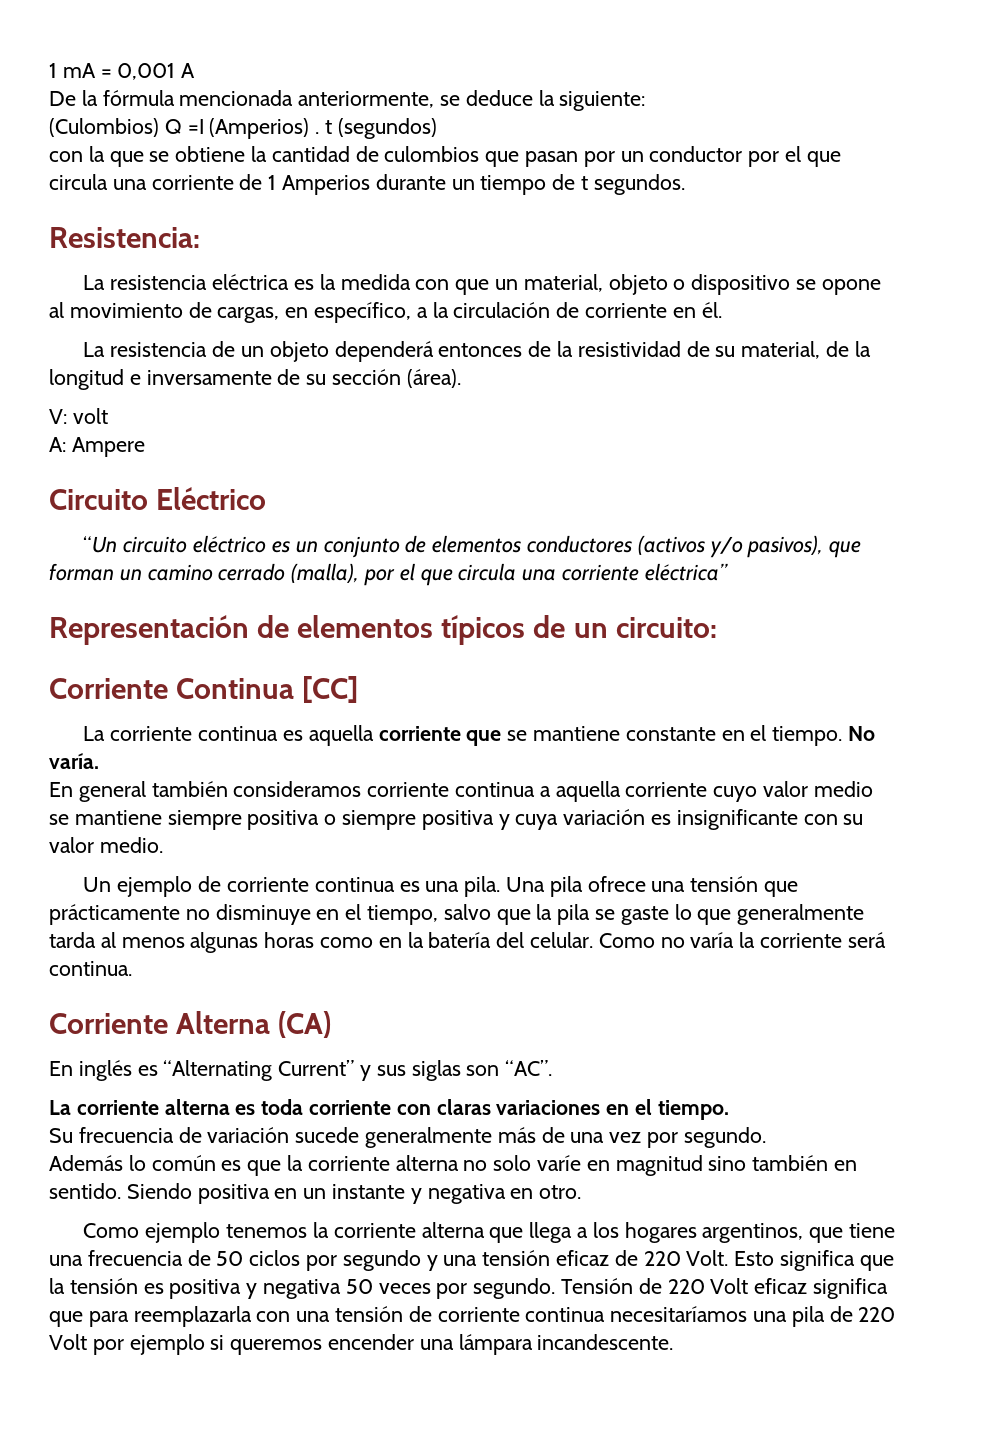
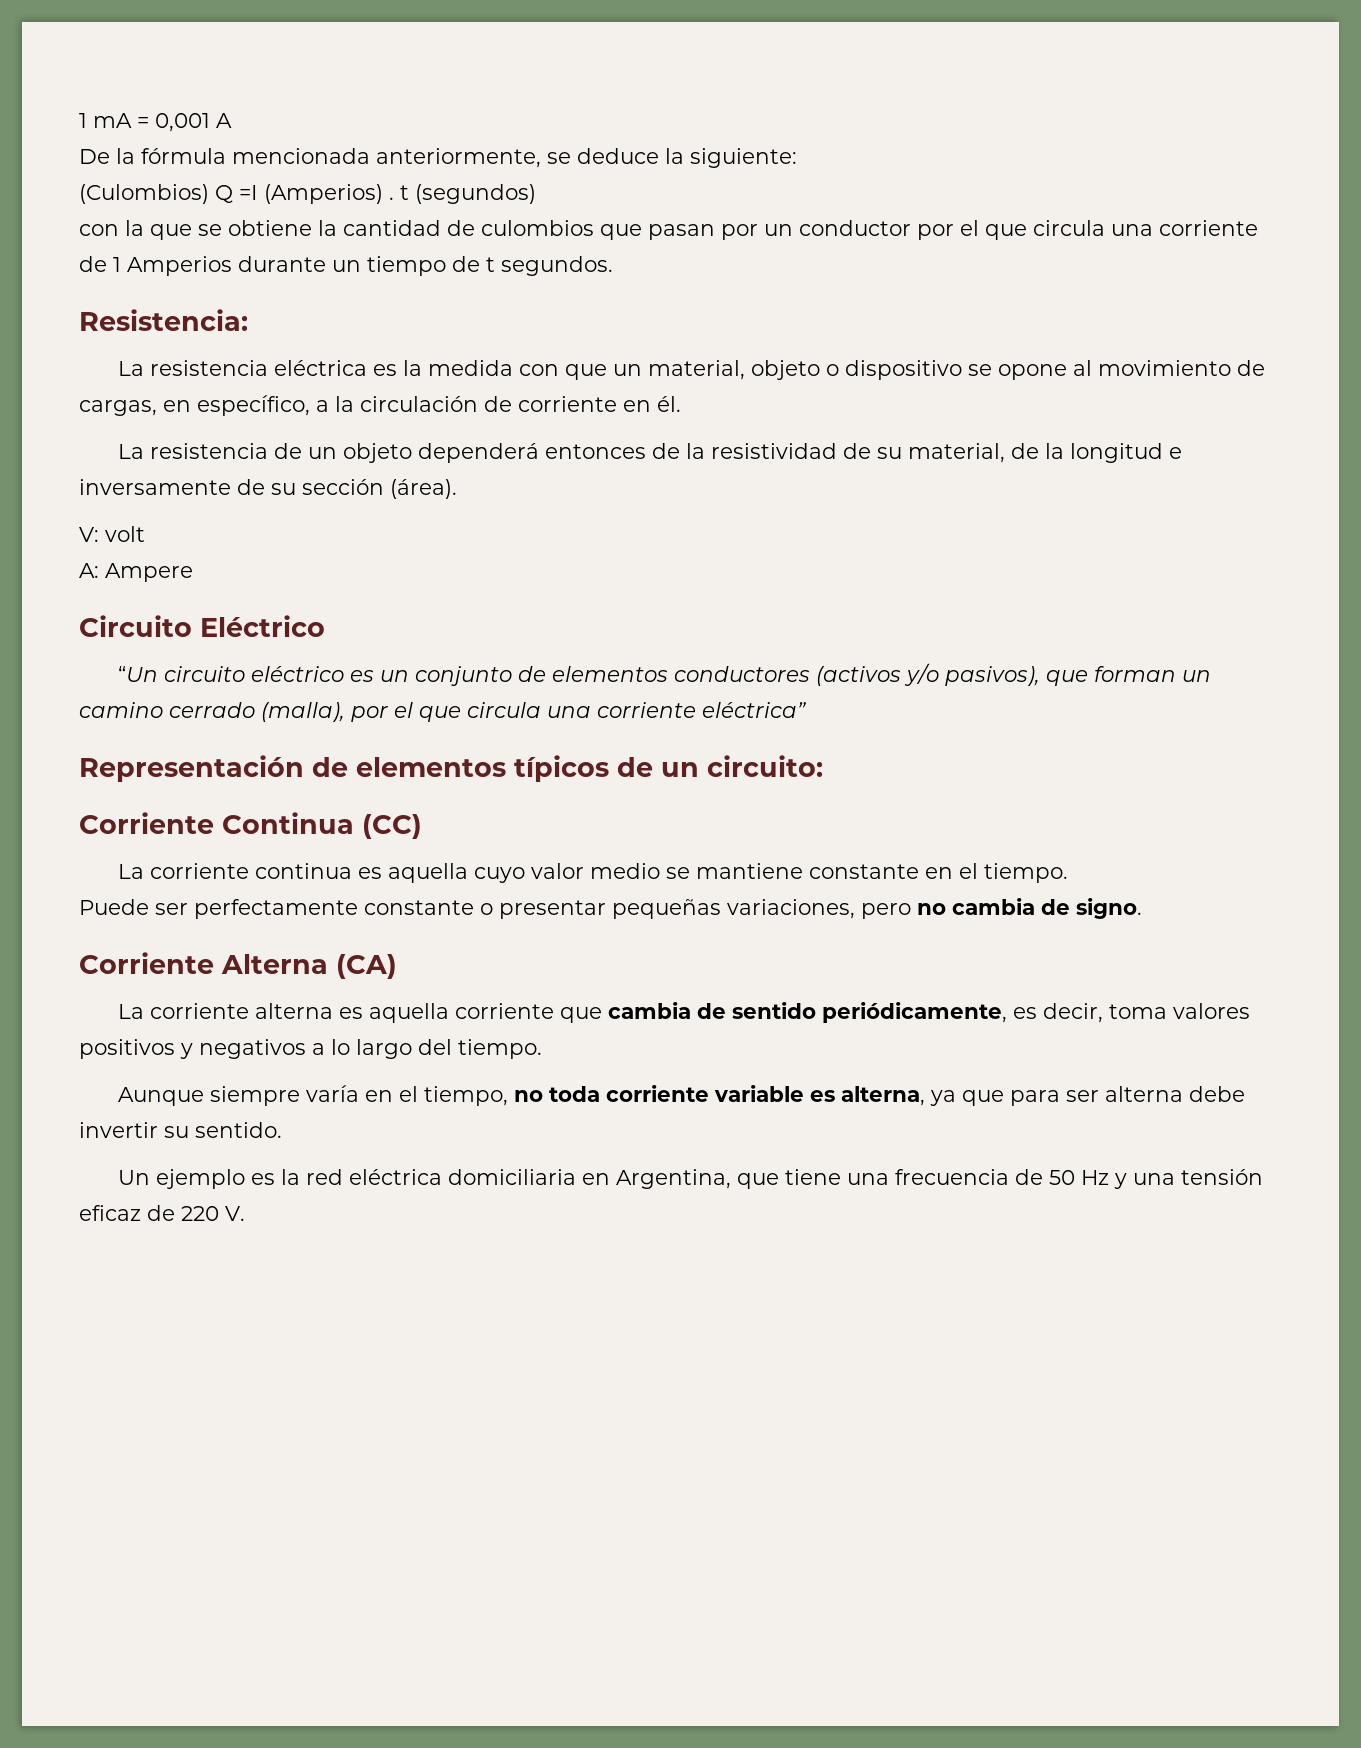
- Corriente Continua [CC]
+ Corriente Continua (CC)
- La corriente continua es aquella corriente que se mantiene constante en el tiempo. No varía.
- En general también consideramos corriente continua a aquella corriente cuyo valor medio se mantiene siempre positiva o siempre positiva y cuya variación es insignificante con su valor medio.
- Un ejemplo de corriente continua es una pila. Una pila ofrece una tensión que prácticamente no disminuye en el tiempo, salvo que la pila se gaste lo que generalmente tarda al menos algunas horas como en la batería del celular. Como no varía la corriente será continua.
+ La corriente continua es aquella cuyo valor medio se mantiene constante en el tiempo.
+ Puede ser perfectamente constante o presentar pequeñas variaciones, pero no cambia de signo.
  Corriente Alterna (CA)
- En inglés es “Alternating Current” y sus siglas son “AC”.
- La corriente alterna es toda corriente con claras variaciones en el tiempo.
- Su frecuencia de variación sucede generalmente más de una vez por segundo.
- Además lo común es que la corriente alterna no solo varíe en magnitud sino también en sentido. Siendo positiva en un instante y negativa en otro.
- Como ejemplo tenemos la corriente alterna que llega a los hogares argentinos, que tiene una frecuencia de 50 ciclos por segundo y una tensión eficaz de 220 Volt. Esto significa que la tensión es positiva y negativa 50 veces por segundo. Tensión de 220 Volt eficaz significa que para reemplazarla con una tensión de corriente continua necesitaríamos una pila de 220 Volt por ejemplo si queremos encender una lámpara incandescente.
+ La corriente alterna es aquella corriente que cambia de sentido periódicamente, es decir, toma valores positivos y negativos a lo largo del tiempo.
+ Aunque siempre varía en el tiempo, no toda corriente variable es alterna, ya que para ser alterna debe invertir su sentido.
+ Un ejemplo es la red eléctrica domiciliaria en Argentina, que tiene una frecuencia de 50 Hz y una tensión eficaz de 220 V.

